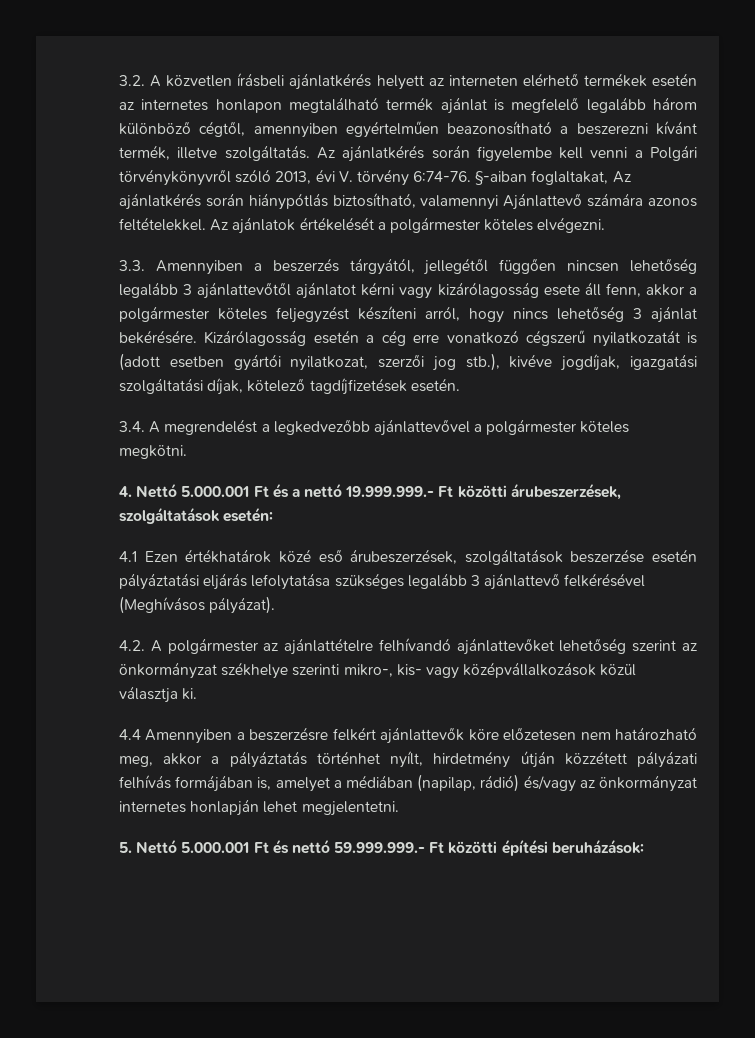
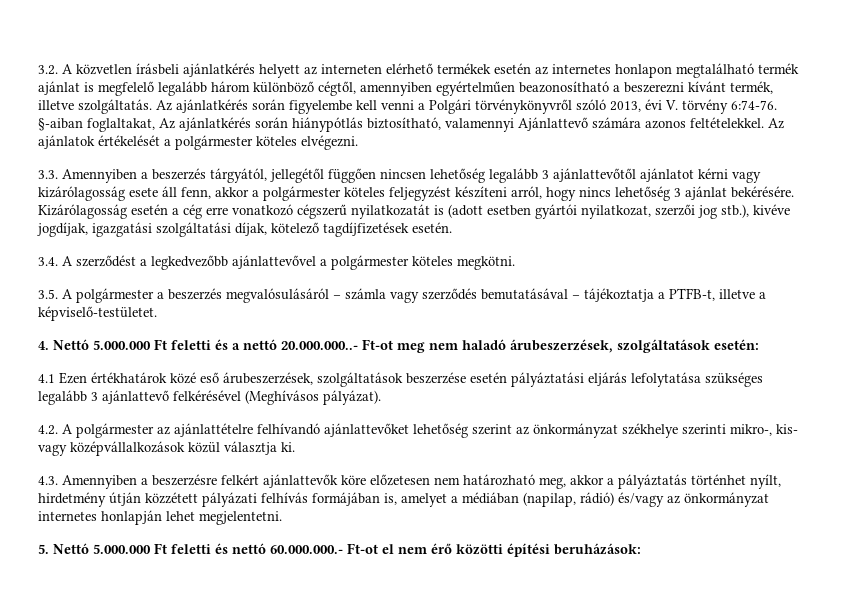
- 3.4. A megrendelést a legkedvezőbb ajánlattevővel a polgármester köteles megkötni.
+ 3.4. A szerződést a legkedvezőbb ajánlattevővel a polgármester köteles megkötni.
- 4. Nettó 5.000.001 Ft és a nettó 19.999.999.- Ft közötti árubeszerzések, szolgáltatások esetén:
+ 3.5. A polgármester a beszerzés megvalósulásáról – számla vagy szerződés bemutatásával – tájékoztatja a PTFB-t, illetve a képviselő-testületet.
+ 4. Nettó 5.000.000 Ft feletti és a nettó 20.000.000..- Ft-ot meg nem haladó árubeszerzések, szolgáltatások esetén:
- 4.4 Amennyiben a beszerzésre felkért ajánlattevők köre előzetesen nem határozható meg, akkor a pályáztatás történhet nyílt, hirdetmény útján közzétett pályázati felhívás formájában is, amelyet a médiában (napilap, rádió) és/vagy az önkormányzat internetes honlapján lehet megjelentetni.
+ 4.3. Amennyiben a beszerzésre felkért ajánlattevők köre előzetesen nem határozható meg, akkor a pályáztatás történhet nyílt, hirdetmény útján közzétett pályázati felhívás formájában is, amelyet a médiában (napilap, rádió) és/vagy az önkormányzat internetes honlapján lehet megjelentetni.
- 5. Nettó 5.000.001 Ft és nettó 59.999.999.- Ft közötti építési beruházások:
+ 5. Nettó 5.000.000 Ft feletti és nettó 60.000.000.- Ft-ot el nem érő közötti építési beruházások:

